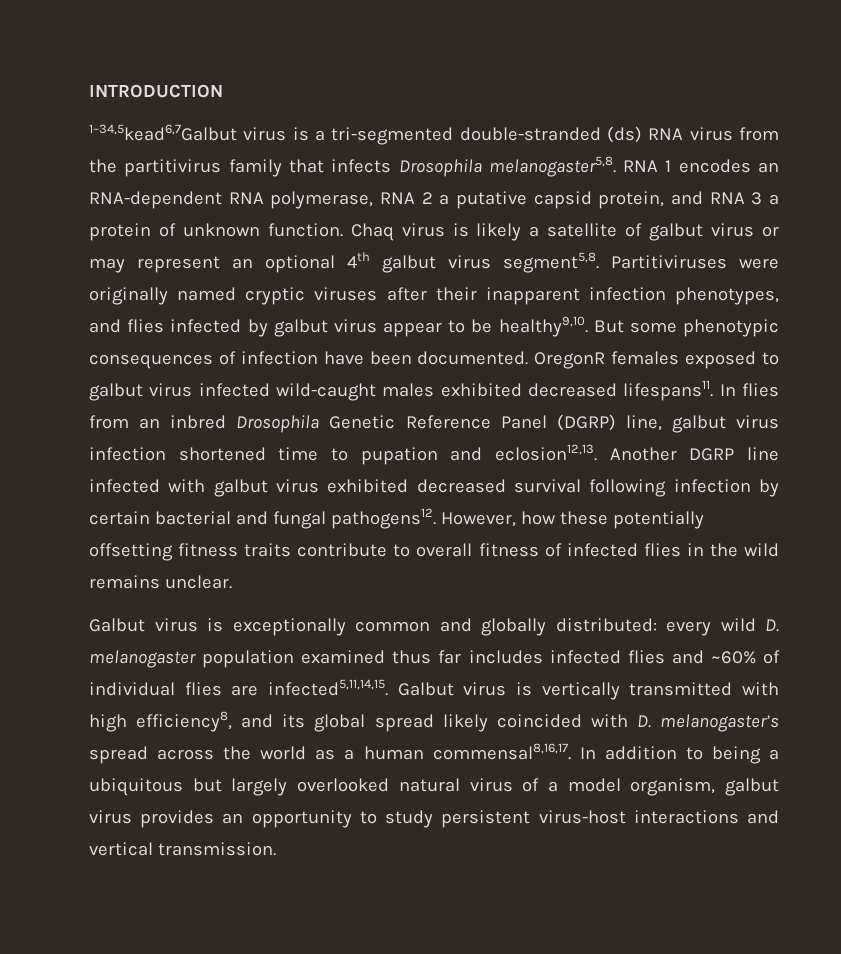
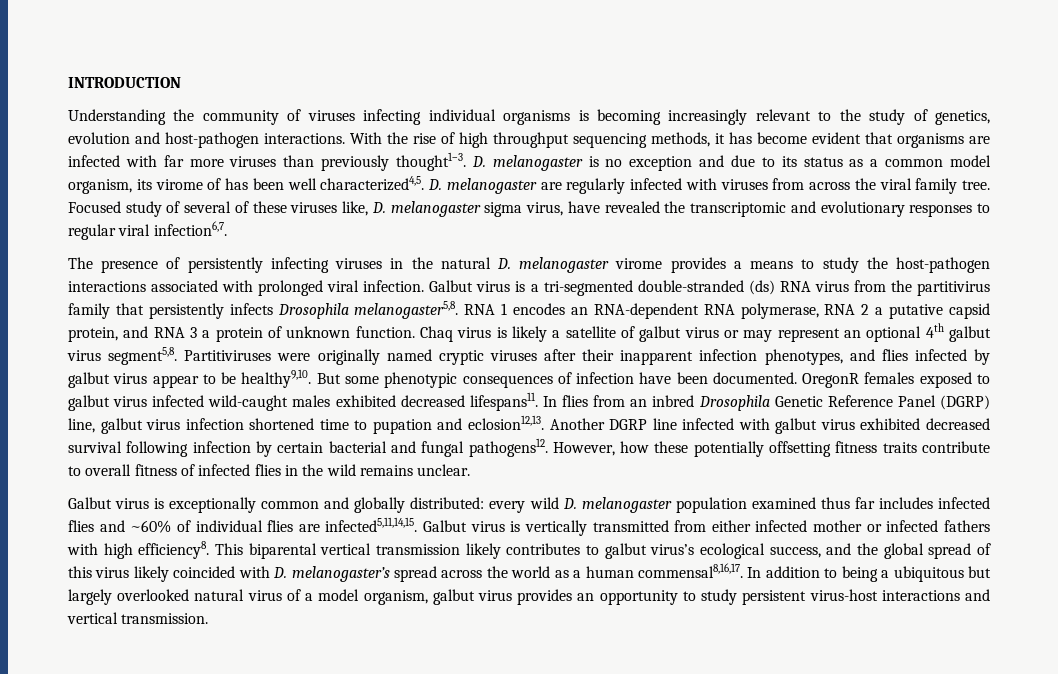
- 1–34,5kead6,7Galbut virus is a tri-segmented double-stranded (ds) RNA virus from the partitivirus family that infects Drosophila melanogaster5,8.
+ Understanding the community of viruses infecting individual organisms is becoming increasingly relevant to the study of genetics, evolution and host-pathogen interactions. With the rise of high throughput sequencing methods, it has become evident that organisms are infected with far more viruses than previously thought1–3. D. melanogaster is no exception and due to its status as a common model organism, its virome of has been well characterized4,5. D. melanogaster are regularly infected with viruses from across the viral family tree. Focused study of several of these viruses like, D. melanogaster sigma virus, have revealed the transcriptomic and evolutionary responses to regular viral infection6,7.
+ The presence of persistently infecting viruses in the natural D. melanogaster virome provides a means to study the host-pathogen interactions associated with prolonged viral infection. Galbut virus is a tri-segmented double-stranded (ds) RNA virus from the partitivirus family that persistently infects Drosophila melanogaster5,8.
- Galbut virus is vertically transmitted with high efficiency8, and its global spread likely coincided with D. melanogaster’s spread across the world as a human commensal8,16,17.
+ Galbut virus is vertically transmitted from either infected mother or infected fathers with high efficiency8. This biparental vertical transmission likely contributes to galbut virus’s ecological success, and the global spread of this virus likely coincided with D. melanogaster’s spread across the world as a human commensal8,16,17.

